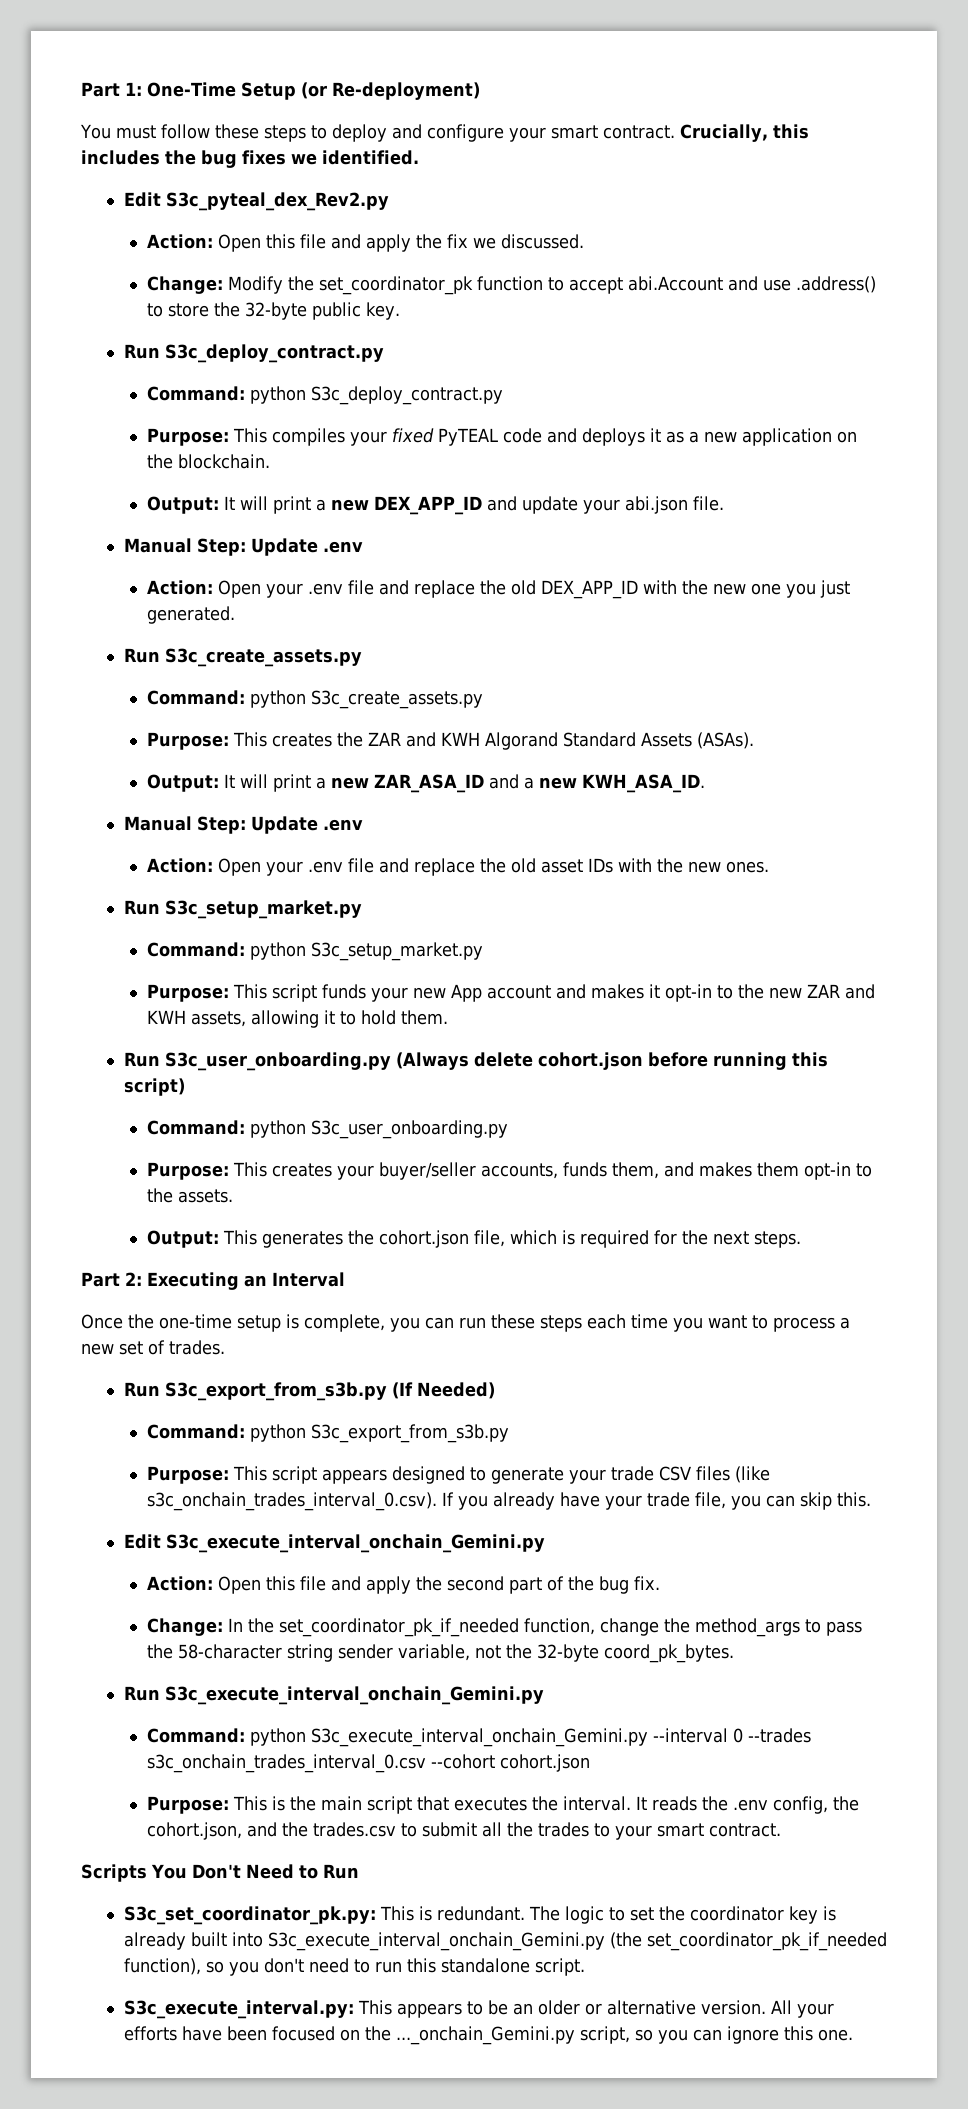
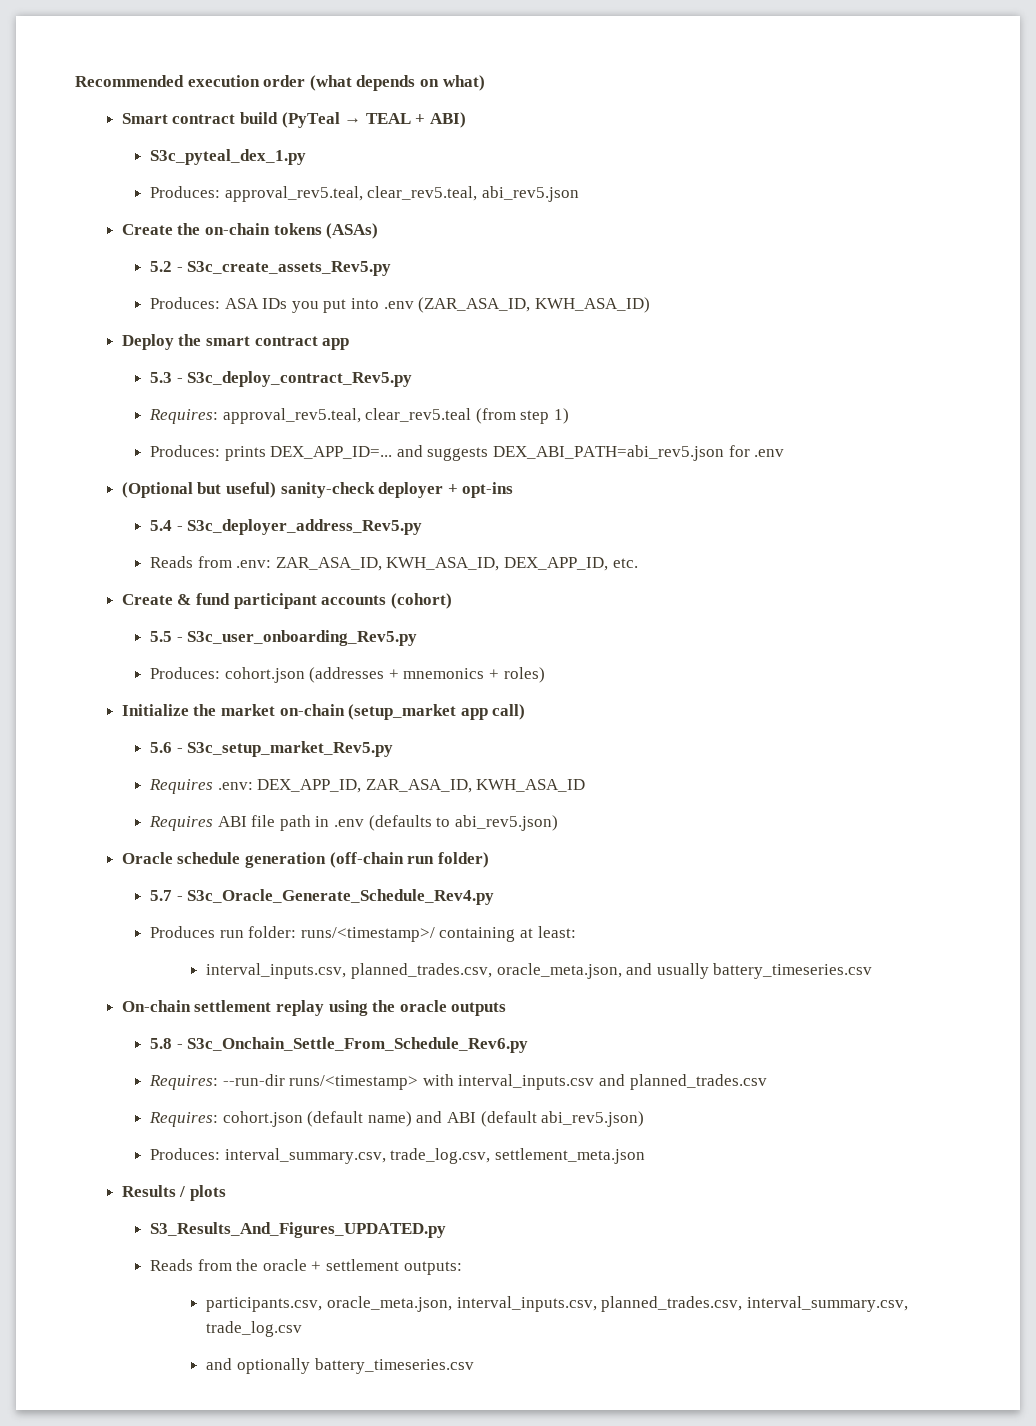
- Part 1: One-Time Setup (or Re-deployment)
- You must follow these steps to deploy and configure your smart contract. Crucially, this includes the bug fixes we identified.
- Edit S3c_pyteal_dex_Rev2.py
- Action: Open this file and apply the fix we discussed.
- Change: Modify the set_coordinator_pk function to accept abi.Account and use .address() to store the 32-byte public key.
- Run S3c_deploy_contract.py
- Command: python S3c_deploy_contract.py
- Purpose: This compiles your fixed PyTEAL code and deploys it as a new application on the blockchain.
- Output: It will print a new DEX_APP_ID and update your abi.json file.
- Manual Step: Update .env
- Action: Open your .env file and replace the old DEX_APP_ID with the new one you just generated.
- Run S3c_create_assets.py
- Command: python S3c_create_assets.py
- Purpose: This creates the ZAR and KWH Algorand Standard Assets (ASAs).
- Output: It will print a new ZAR_ASA_ID and a new KWH_ASA_ID.
- Manual Step: Update .env
- Action: Open your .env file and replace the old asset IDs with the new ones.
- Run S3c_setup_market.py
- Command: python S3c_setup_market.py
- Purpose: This script funds your new App account and makes it opt-in to the new ZAR and KWH assets, allowing it to hold them.
- Run S3c_user_onboarding.py (Always delete cohort.json before running this script)
- Command: python S3c_user_onboarding.py
- Purpose: This creates your buyer/seller accounts, funds them, and makes them opt-in to the assets.
- Output: This generates the cohort.json file, which is required for the next steps.
- Part 2: Executing an Interval
- Once the one-time setup is complete, you can run these steps each time you want to process a new set of trades.
- Run S3c_export_from_s3b.py (If Needed)
- Command: python S3c_export_from_s3b.py
- Purpose: This script appears designed to generate your trade CSV files (like s3c_onchain_trades_interval_0.csv). If you already have your trade file, you can skip this.
- Edit S3c_execute_interval_onchain_Gemini.py
- Action: Open this file and apply the second part of the bug fix.
- Change: In the set_coordinator_pk_if_needed function, change the method_args to pass the 58-character string sender variable, not the 32-byte coord_pk_bytes.
- Run S3c_execute_interval_onchain_Gemini.py
- Command: python S3c_execute_interval_onchain_Gemini.py --interval 0 --trades s3c_onchain_trades_interval_0.csv --cohort cohort.json
- Purpose: This is the main script that executes the interval. It reads the .env config, the cohort.json, and the trades.csv to submit all the trades to your smart contract.
- Scripts You Don't Need to Run
- S3c_set_coordinator_pk.py: This is redundant. The logic to set the coordinator key is already built into S3c_execute_interval_onchain_Gemini.py (the set_coordinator_pk_if_needed function), so you don't need to run this standalone script.
- S3c_execute_interval.py: This appears to be an older or alternative version. All your efforts have been focused on the ..._onchain_Gemini.py script, so you can ignore this one.
+ Recommended execution order (what depends on what)
+ Smart contract build (PyTeal → TEAL + ABI)
+ S3c_pyteal_dex_1.py
+ Produces: approval_rev5.teal, clear_rev5.teal, abi_rev5.json
+ Create the on-chain tokens (ASAs)
+ 5.2 - S3c_create_assets_Rev5.py
+ Produces: ASA IDs you put into .env (ZAR_ASA_ID, KWH_ASA_ID)
+ Deploy the smart contract app
+ 5.3 - S3c_deploy_contract_Rev5.py
+ Requires: approval_rev5.teal, clear_rev5.teal (from step 1)
+ Produces: prints DEX_APP_ID=... and suggests DEX_ABI_PATH=abi_rev5.json for .env
+ (Optional but useful) sanity-check deployer + opt-ins
+ 5.4 - S3c_deployer_address_Rev5.py
+ Reads from .env: ZAR_ASA_ID, KWH_ASA_ID, DEX_APP_ID, etc.
+ Create & fund participant accounts (cohort)
+ 5.5 - S3c_user_onboarding_Rev5.py
+ Produces: cohort.json (addresses + mnemonics + roles)
+ Initialize the market on-chain (setup_market app call)
+ 5.6 - S3c_setup_market_Rev5.py
+ Requires .env: DEX_APP_ID, ZAR_ASA_ID, KWH_ASA_ID
+ Requires ABI file path in .env (defaults to abi_rev5.json)
+ Oracle schedule generation (off-chain run folder)
+ 5.7 - S3c_Oracle_Generate_Schedule_Rev4.py
+ Produces run folder: runs/<timestamp>/ containing at least:
+ interval_inputs.csv, planned_trades.csv, oracle_meta.json, and usually battery_timeseries.csv
+ On-chain settlement replay using the oracle outputs
+ 5.8 - S3c_Onchain_Settle_From_Schedule_Rev6.py
+ Requires: --run-dir runs/<timestamp> with interval_inputs.csv and planned_trades.csv
+ Requires: cohort.json (default name) and ABI (default abi_rev5.json)
+ Produces: interval_summary.csv, trade_log.csv, settlement_meta.json
+ Results / plots
+ S3_Results_And_Figures_UPDATED.py
+ Reads from the oracle + settlement outputs:
+ participants.csv, oracle_meta.json, interval_inputs.csv, planned_trades.csv, interval_summary.csv, trade_log.csv
+ and optionally battery_timeseries.csv

